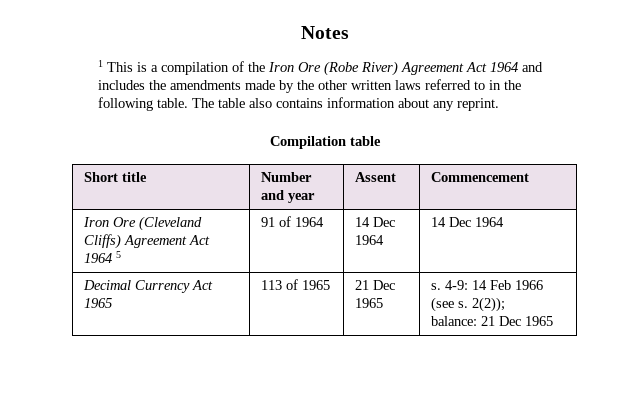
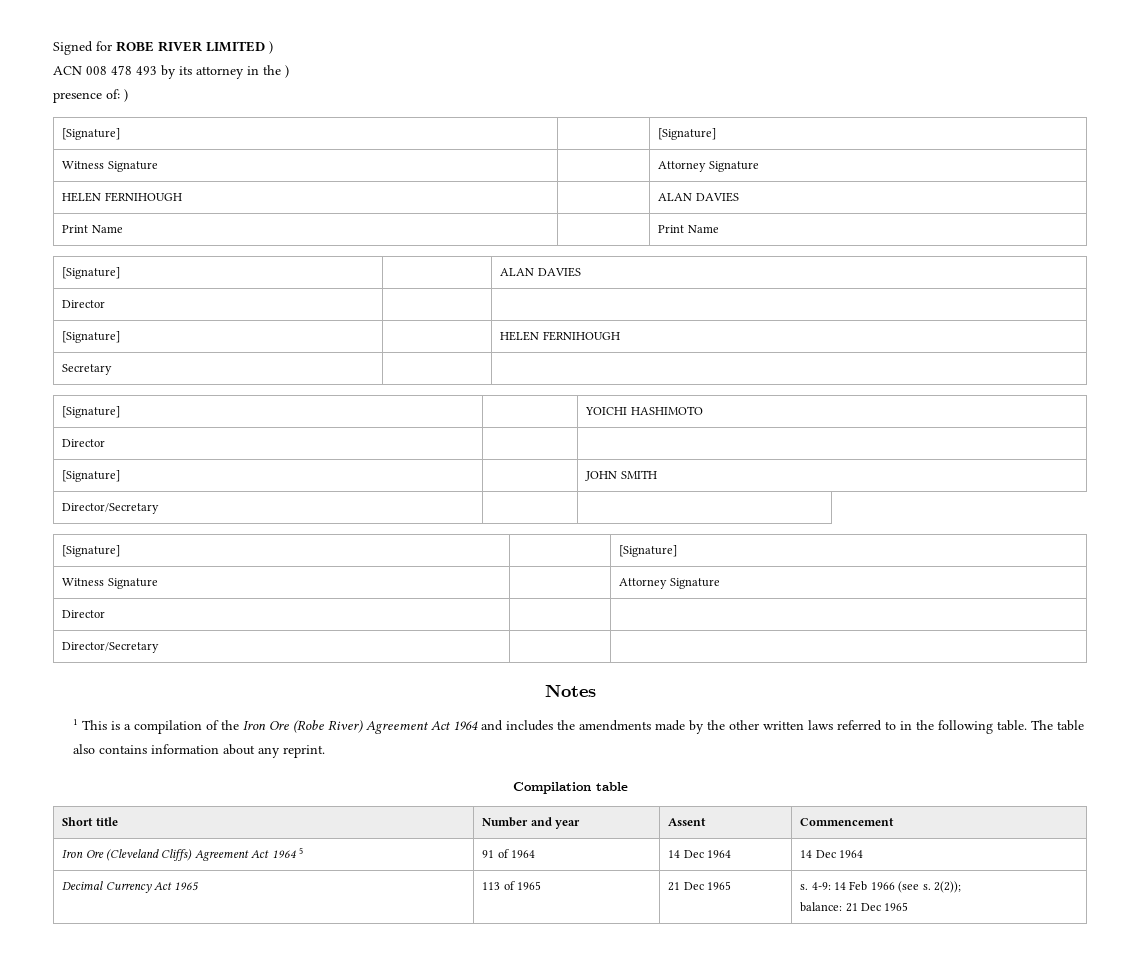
+ Signed for ROBE RIVER LIMITED )
+ ACN 008 478 493 by its attorney in the )
+ presence of: )
+ [Signature] | | [Signature]
+ Witness Signature | | Attorney Signature
+ HELEN FERNIHOUGH | | ALAN DAVIES
+ Print Name | | Print Name
+ [Signature] | | ALAN DAVIES
+ Director | |
+ [Signature] | | HELEN FERNIHOUGH
+ Secretary | |
+ [Signature] | | YOICHI HASHIMOTO
+ Director | |
+ [Signature] | | JOHN SMITH
+ Director/Secretary | |
+ [Signature] | | [Signature]
+ Witness Signature | | Attorney Signature
+ Director | |
+ Director/Secretary | |

